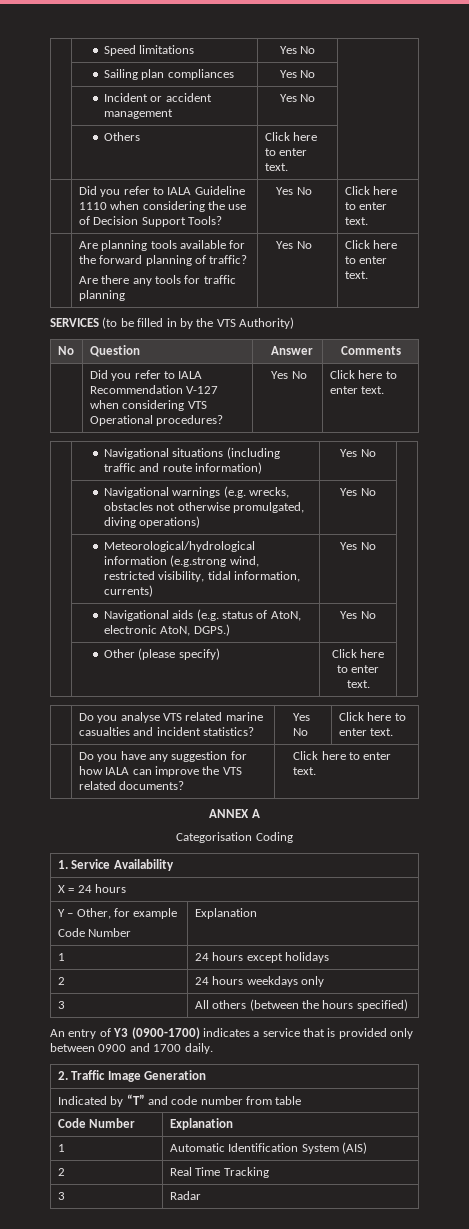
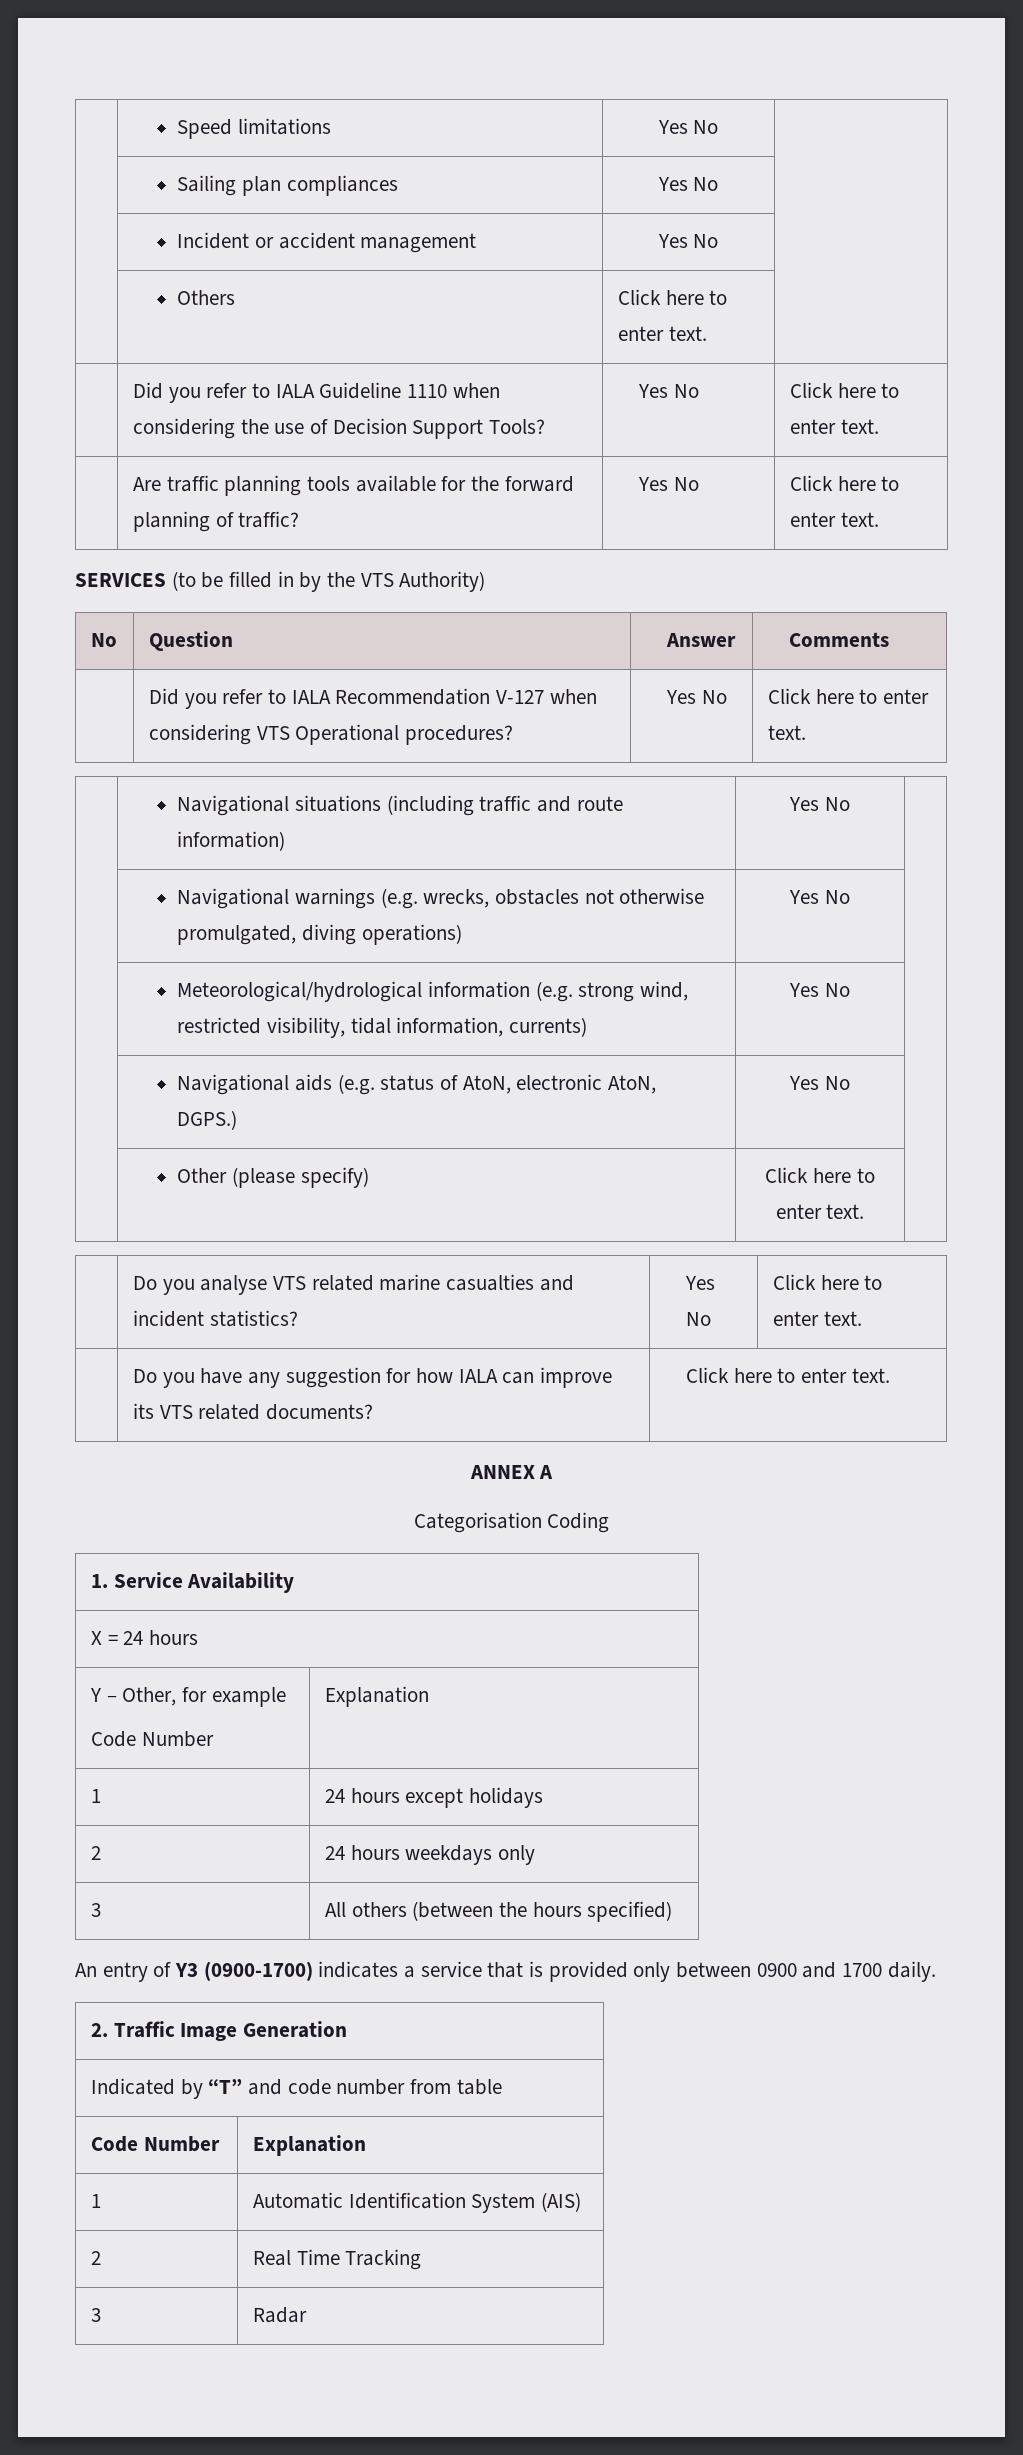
- | Are planning tools available for the forward planning of traffic?
- Are there any tools for traffic planning | Yes No | Click here to enter text.
+ | Are traffic planning tools available for the forward planning of traffic? | Yes No | Click here to enter text.
- | Meteorological/hydrological information (e.g.strong wind, restricted visibility, tidal information, currents) | Yes No |
+ | Meteorological/hydrological information (e.g. strong wind, restricted visibility, tidal information, currents) | Yes No |
- | Do you have any suggestion for how IALA can improve the VTS related documents? | Click here to enter text.
+ | Do you have any suggestion for how IALA can improve its VTS related documents? | Click here to enter text.

